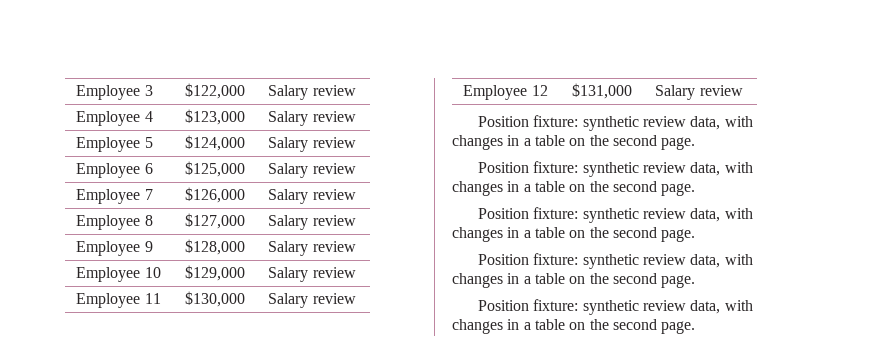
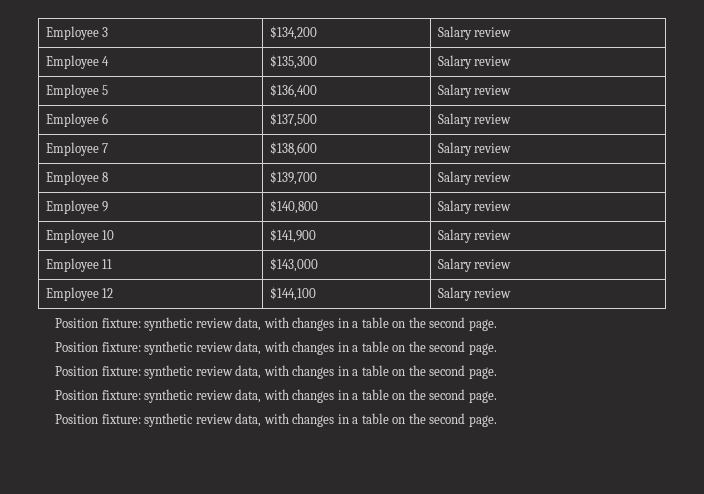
- Employee 3 | $122,000 | Salary review
+ Employee 3 | $134,200 | Salary review
- Employee 4 | $123,000 | Salary review
+ Employee 4 | $135,300 | Salary review
- Employee 5 | $124,000 | Salary review
+ Employee 5 | $136,400 | Salary review
- Employee 6 | $125,000 | Salary review
+ Employee 6 | $137,500 | Salary review
- Employee 7 | $126,000 | Salary review
+ Employee 7 | $138,600 | Salary review
- Employee 8 | $127,000 | Salary review
+ Employee 8 | $139,700 | Salary review
- Employee 9 | $128,000 | Salary review
+ Employee 9 | $140,800 | Salary review
- Employee 10 | $129,000 | Salary review
+ Employee 10 | $141,900 | Salary review
- Employee 11 | $130,000 | Salary review
+ Employee 11 | $143,000 | Salary review
- Employee 12 | $131,000 | Salary review
+ Employee 12 | $144,100 | Salary review

